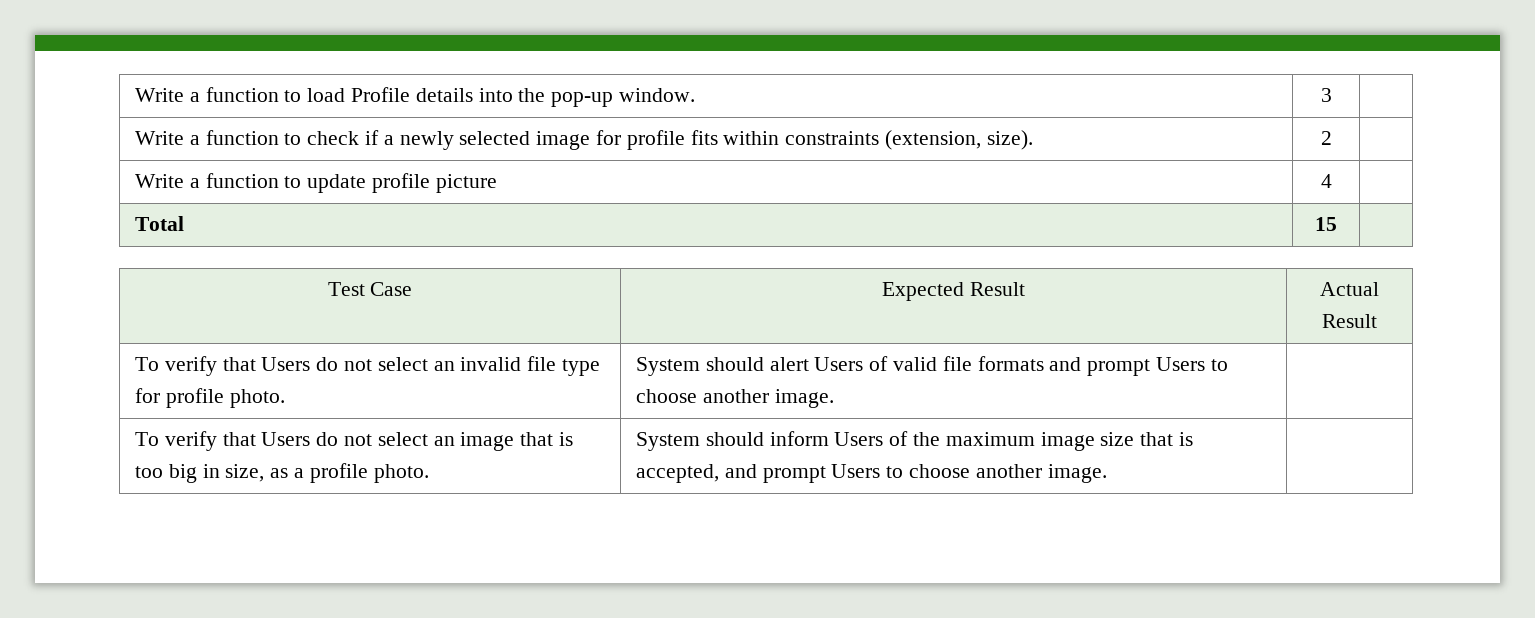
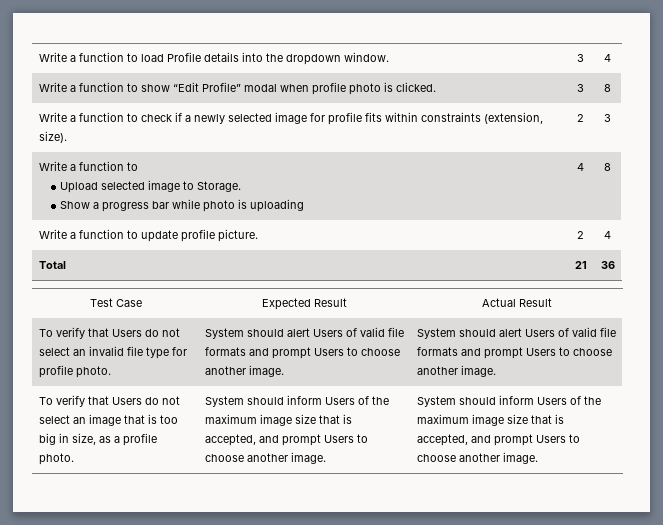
- Write a function to load Profile details into the pop-up window. | 3 |
+ Write a function to load Profile details into the dropdown window. | 3 | 4
+ Write a function to show “Edit Profile” modal when profile photo is clicked. | 3 | 8
- Write a function to check if a newly selected image for profile fits within constraints (extension, size). | 2 |
+ Write a function to check if a newly selected image for profile fits within constraints (extension, size). | 2 | 3
+ Write a function to
+ Upload selected image to Storage.
+ Show a progress bar while photo is uploading | 4 | 8
- Write a function to update profile picture | 4 |
+ Write a function to update profile picture. | 2 | 4
- Total | 15 |
+ Total | 21 | 36
- System should alert Users of valid file formats and prompt Users to choose another image.
+ System should alert Users of valid file formats and prompt Users to choose another image. | System should alert Users of valid file formats and prompt Users to choose another image.
- System should inform Users of the maximum image size that is accepted, and prompt Users to choose another image.
+ System should inform Users of the maximum image size that is accepted, and prompt Users to choose another image. | System should inform Users of the maximum image size that is accepted, and prompt Users to choose another image.

